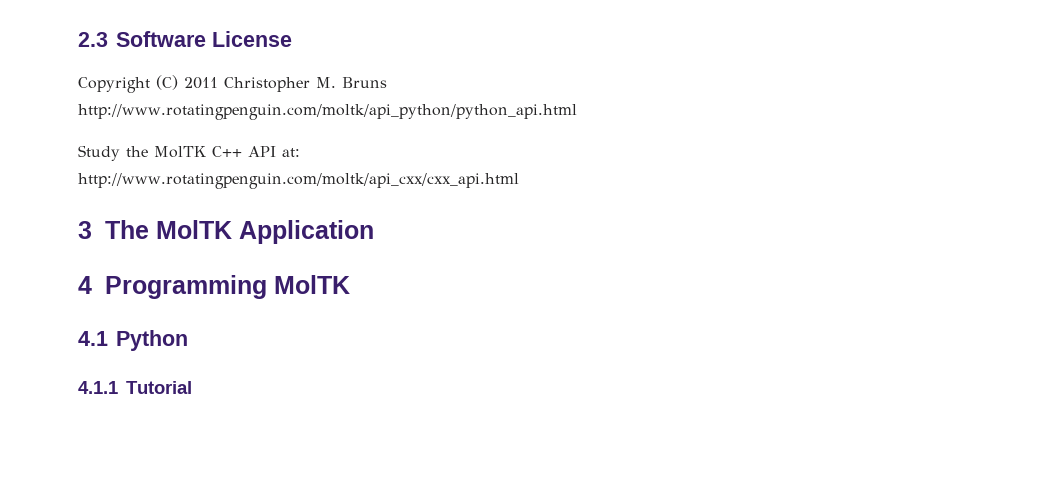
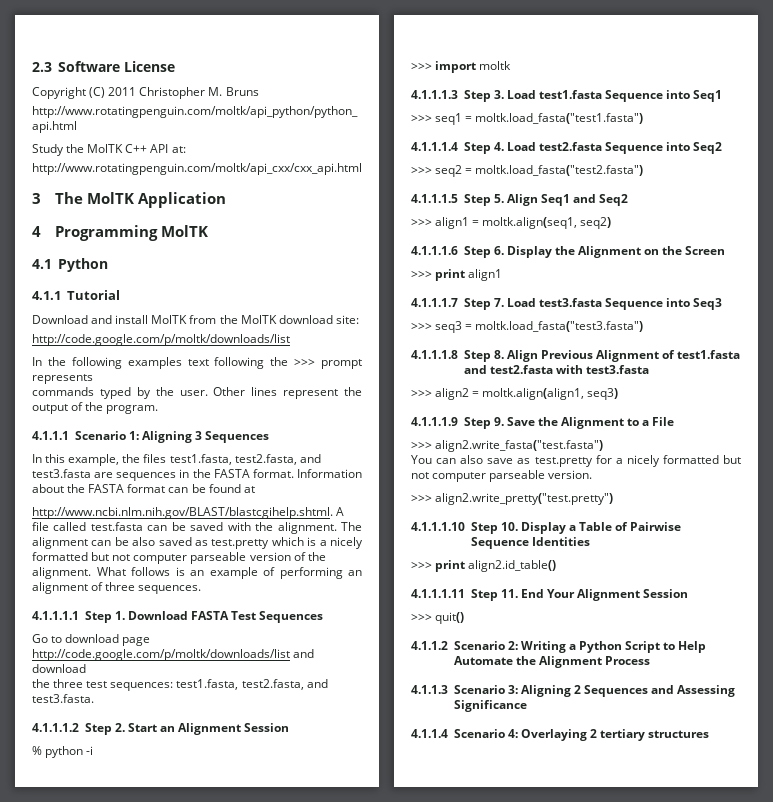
+ Download and install MolTK from the MolTK download site:
+ http://code.google.com/p/moltk/downloads/list
+ In the following examples text following the >>> prompt represents
+ commands typed by the user. Other lines represent the output of the program.
+ 4.1.1.1 Scenario 1: Aligning 3 Sequences
+ In this example, the files test1.fasta, test2.fasta, and test3.fasta are sequences in the FASTA format. Information about the FASTA format can be found at
+ http://www.ncbi.nlm.nih.gov/BLAST/blastcgihelp.shtml. A file called test.fasta can be saved with the alignment. The alignment can be also saved as test.pretty which is a nicely formatted but not computer parseable version of the alignment. What follows is an example of performing an alignment of three sequences.
+ 4.1.1.1.1 Step 1. Download FASTA Test Sequences
+ Go to download page http://code.google.com/p/moltk/downloads/list and download
+ the three test sequences: test1.fasta, test2.fasta, and test3.fasta.
+ 4.1.1.1.2 Step 2. Start an Alignment Session
+ % python -i
+ >>> import moltk
+ 4.1.1.1.3 Step 3. Load test1.fasta Sequence into Seq1
+ >>> seq1 = moltk.load_fasta("test1.fasta")
+ 4.1.1.1.4 Step 4. Load test2.fasta Sequence into Seq2
+ >>> seq2 = moltk.load_fasta("test2.fasta")
+ 4.1.1.1.5 Step 5. Align Seq1 and Seq2
+ >>> align1 = moltk.align(seq1, seq2)
+ 4.1.1.1.6 Step 6. Display the Alignment on the Screen
+ >>> print align1
+ 4.1.1.1.7 Step 7. Load test3.fasta Sequence into Seq3
+ >>> seq3 = moltk.load_fasta("test3.fasta")
+ 4.1.1.1.8 Step 8. Align Previous Alignment of test1.fasta and test2.fasta with test3.fasta
+ >>> align2 = moltk.align(align1, seq3)
+ 4.1.1.1.9 Step 9. Save the Alignment to a File
+ >>> align2.write_fasta("test.fasta")
+ You can also save as test.pretty for a nicely formatted but not computer parseable version.
+ >>> align2.write_pretty("test.pretty")
+ 4.1.1.1.10 Step 10. Display a Table of Pairwise Sequence Identities
+ >>> print align2.id_table()
+ 4.1.1.1.11 Step 11. End Your Alignment Session
+ >>> quit()
+ 4.1.1.2 Scenario 2: Writing a Python Script to Help Automate the Alignment Process
+ 4.1.1.3 Scenario 3: Aligning 2 Sequences and Assessing Significance
+ 4.1.1.4 Scenario 4: Overlaying 2 tertiary structures

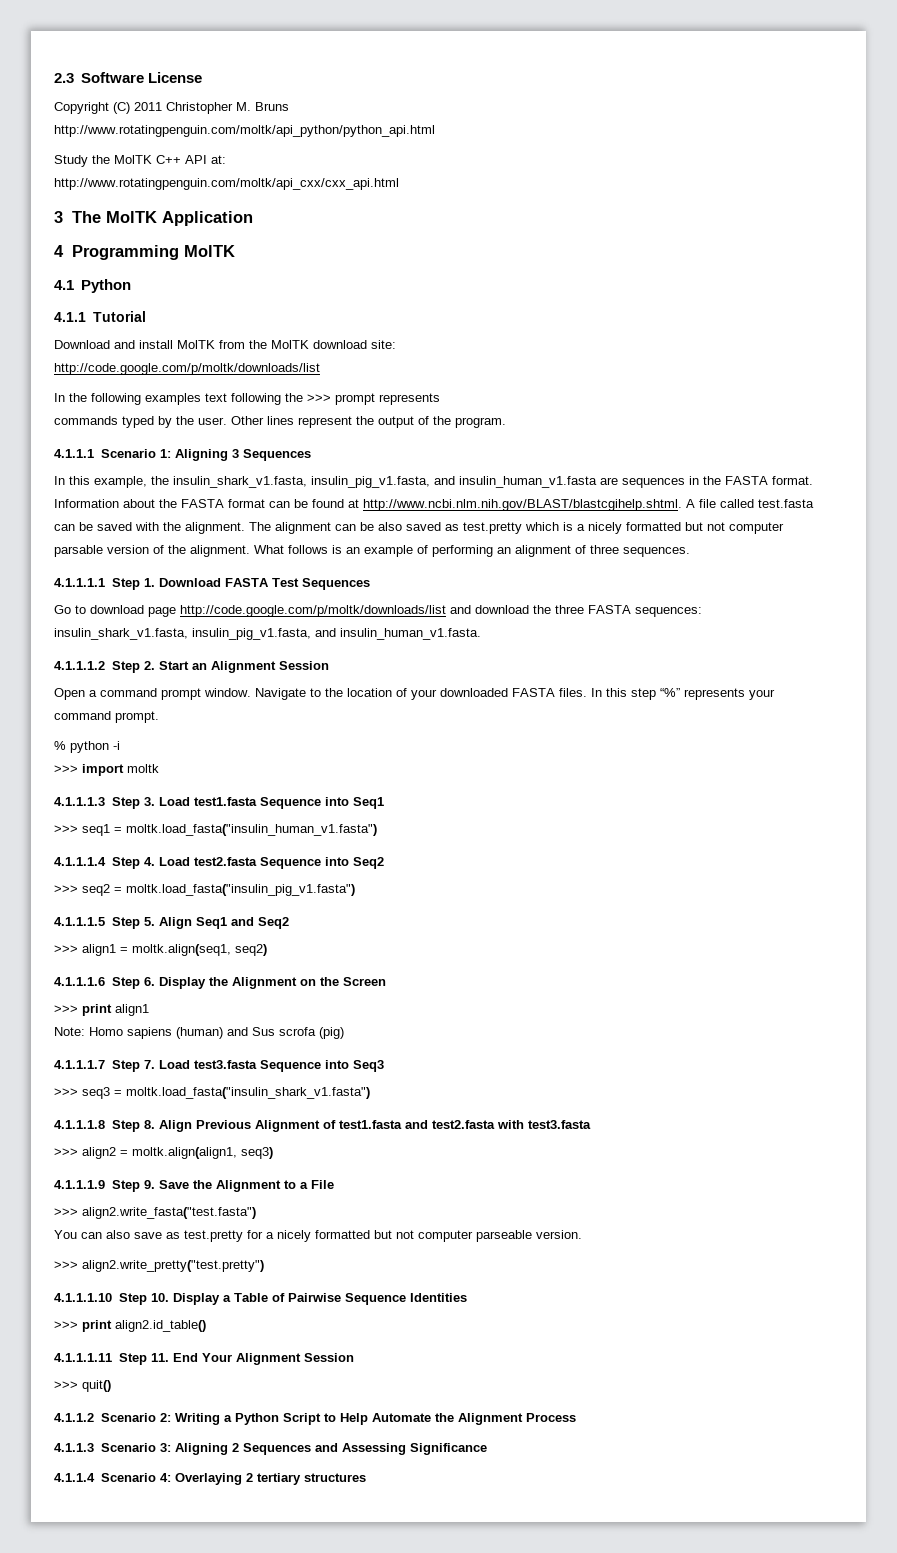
- In this example, the files test1.fasta, test2.fasta, and test3.fasta are sequences in the FASTA format.
+ In this example, the insulin_shark_v1.fasta, insulin_pig_v1.fasta, and insulin_human_v1.fasta are sequences in the FASTA format.
- Information about the FASTA format can be found at
- http://www.ncbi.nlm.nih.gov/BLAST/blastcgihelp.shtml. A file called test.fasta can be saved with the alignment.
+ Information about the FASTA format can be found at http://www.ncbi.nlm.nih.gov/BLAST/blastcgihelp.shtml. A file called test.fasta can be saved with the alignment.
- The alignment can be also saved as test.pretty which is a nicely formatted but not computer parseable version of the alignment.
+ The alignment can be also saved as test.pretty which is a nicely formatted but not computer parsable version of the alignment.
- Go to download page http://code.google.com/p/moltk/downloads/list and download
- the three test sequences: test1.fasta, test2.fasta, and test3.fasta.
+ Go to download page http://code.google.com/p/moltk/downloads/list and download the three FASTA sequences: insulin_shark_v1.fasta, insulin_pig_v1.fasta, and insulin_human_v1.fasta.
+ Open a command prompt window. Navigate to the location of your downloaded FASTA files. In this step “%” represents your command prompt.
- >>> seq1 = moltk.load_fasta("test1.fasta")
+ >>> seq1 = moltk.load_fasta("insulin_human_v1.fasta")
- >>> seq2 = moltk.load_fasta("test2.fasta")
+ >>> seq2 = moltk.load_fasta("insulin_pig_v1.fasta")
+ Note: Homo sapiens (human) and Sus scrofa (pig)
- >>> seq3 = moltk.load_fasta("test3.fasta")
+ >>> seq3 = moltk.load_fasta("insulin_shark_v1.fasta")

